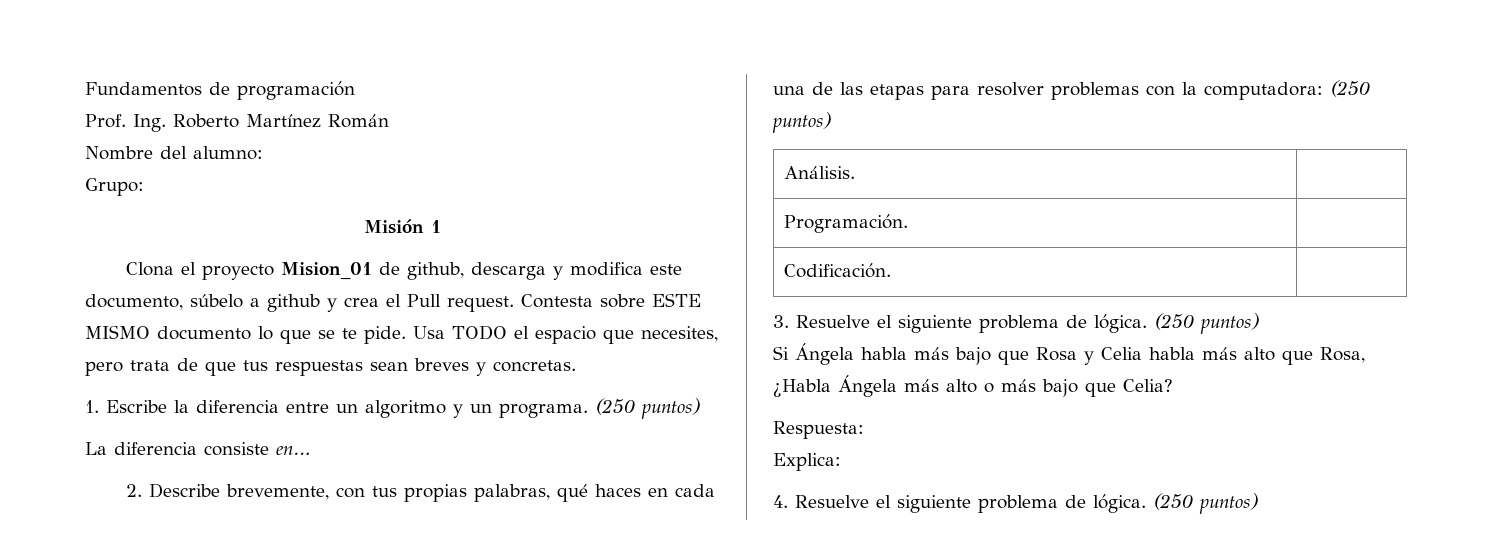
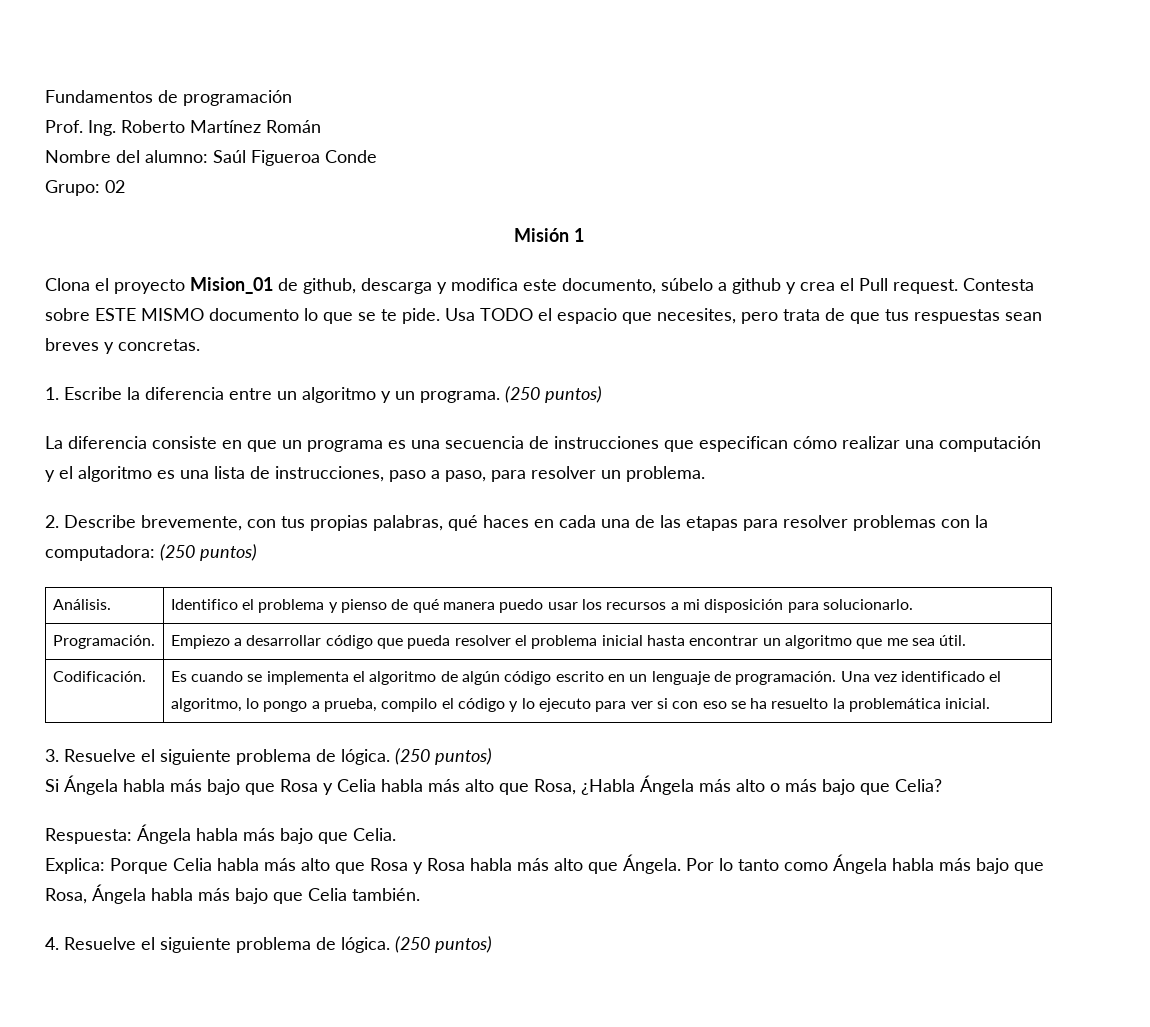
- Nombre del alumno:
+ Nombre del alumno: Saúl Figueroa Conde
- Grupo:
+ Grupo: 02
- La diferencia consiste en…
+ La diferencia consiste en que un programa es una secuencia de instrucciones que especifican cómo realizar una computación y el algoritmo es una lista de instrucciones, paso a paso, para resolver un problema.
- Análisis. |
- Programación. |
- Codificación. |
+ Análisis. | Identifico el problema y pienso de qué manera puedo usar los recursos a mi disposición para solucionarlo.
+ Programación. | Empiezo a desarrollar código que pueda resolver el problema inicial hasta encontrar un algoritmo que me sea útil.
+ Codificación. | Es cuando se implementa el algoritmo de algún código escrito en un lenguaje de programación. Una vez identificado el algoritmo, lo pongo a prueba, compilo el código y lo ejecuto para ver si con eso se ha resuelto la problemática inicial.
- Respuesta:
- Explica:
+ Respuesta: Ángela habla más bajo que Celia.
+ Explica: Porque Celia habla más alto que Rosa y Rosa habla más alto que Ángela. Por lo tanto como Ángela habla más bajo que Rosa, Ángela habla más bajo que Celia también.

